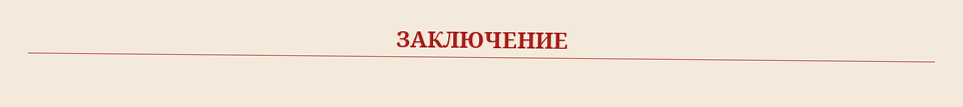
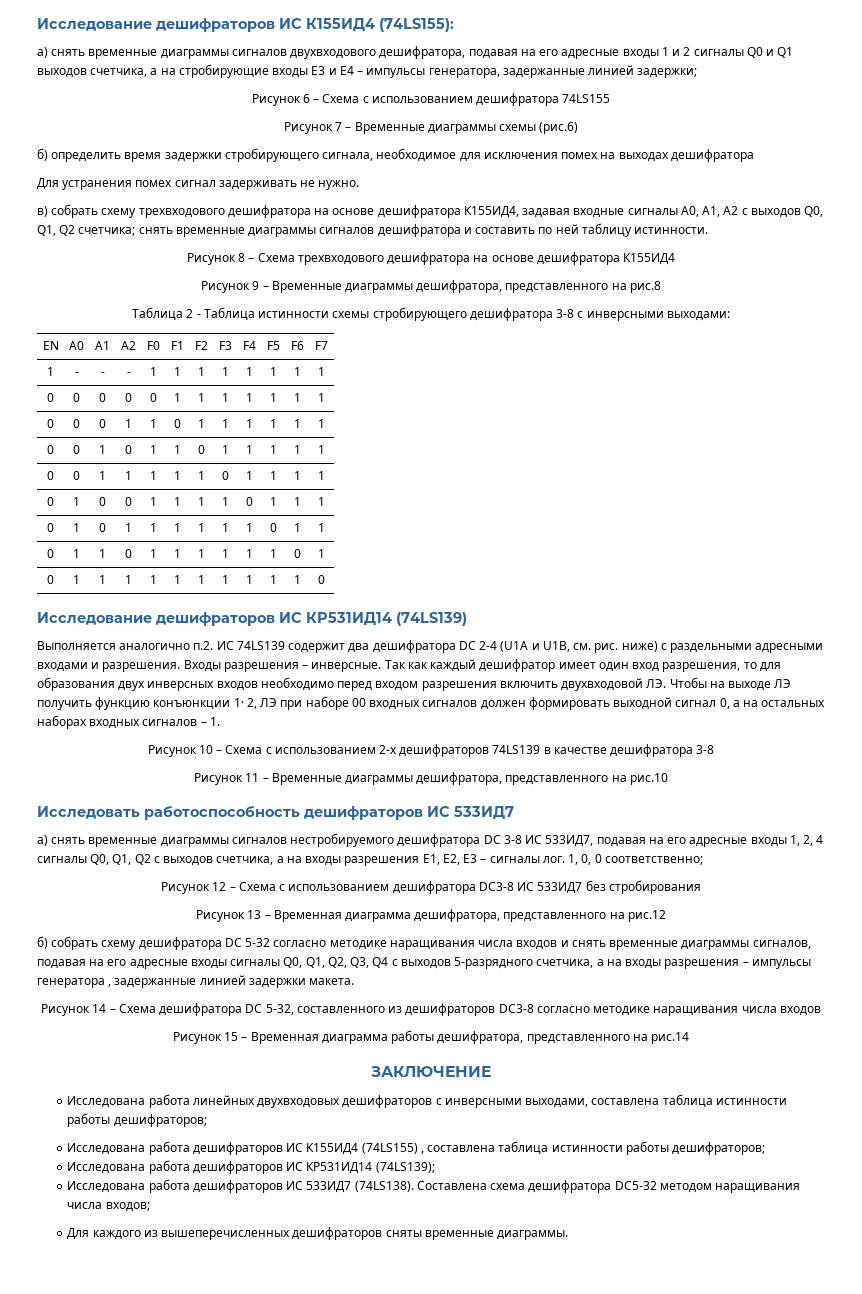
+ Исследование дешифраторов ИС К155ИД4 (74LS155):
+ а) снять временные диаграммы сигналов двухвходового дешифратора, подавая на его адресные входы 1 и 2 сигналы Q0 и Q1 выходов счетчика, а на стробирующие входы E3 и E4 – импульсы генератора, задержанные линией задержки;
+ Рисунок 6 – Схема с использованием дешифратора 74LS155
+ Рисунок 7 – Временные диаграммы схемы (рис.6)
+ б) определить время задержки стробирующего сигнала, необходимое для исключения помех на выходах дешифратора
+ Для устранения помех сигнал задерживать не нужно.
+ в) собрать схему трехвходового дешифратора на основе дешифратора К155ИД4, задавая входные сигналы A0, A1, A2 с выходов Q0, Q1, Q2 счетчика; снять временные диаграммы сигналов дешифратора и составить по ней таблицу истинности.
+ Рисунок 8 – Схема трехвходового дешифратора на основе дешифратора К155ИД4
+ Рисунок 9 – Временные диаграммы дешифратора, представленного на рис.8
+ Таблица 2 - Таблица истинности схемы стробирующего дешифратора 3-8 с инверсными выходами:
+ EN | A0 | A1 | A2 | F0 | F1 | F2 | F3 | F4 | F5 | F6 | F7
+ 1 | - | - | - | 1 | 1 | 1 | 1 | 1 | 1 | 1 | 1
+ 0 | 0 | 0 | 0 | 0 | 1 | 1 | 1 | 1 | 1 | 1 | 1
+ 0 | 0 | 0 | 1 | 1 | 0 | 1 | 1 | 1 | 1 | 1 | 1
+ 0 | 0 | 1 | 0 | 1 | 1 | 0 | 1 | 1 | 1 | 1 | 1
+ 0 | 0 | 1 | 1 | 1 | 1 | 1 | 0 | 1 | 1 | 1 | 1
+ 0 | 1 | 0 | 0 | 1 | 1 | 1 | 1 | 0 | 1 | 1 | 1
+ 0 | 1 | 0 | 1 | 1 | 1 | 1 | 1 | 1 | 0 | 1 | 1
+ 0 | 1 | 1 | 0 | 1 | 1 | 1 | 1 | 1 | 1 | 0 | 1
+ 0 | 1 | 1 | 1 | 1 | 1 | 1 | 1 | 1 | 1 | 1 | 0
+ Исследование дешифраторов ИС КР531ИД14 (74LS139)
+ Выполняется аналогично п.2. ИС 74LS139 содержит два дешифратора DC 2-4 (U1A и U1B, см. рис. ниже) с раздельными адресными входами и разрешения. Входы разрешения – инверсные. Так как каждый дешифратор имеет один вход разрешения, то для образования двух инверсных входов необходимо перед входом разрешения включить двухвходовой ЛЭ. Чтобы на выходе ЛЭ получить функцию конъюнкции 1· 2, ЛЭ при наборе 00 входных сигналов должен формировать выходной сигнал 0, а на остальных наборах входных сигналов – 1.
+ Рисунок 10 – Схема с использованием 2-х дешифраторов 74LS139 в качестве дешифратора 3-8
+ Рисунок 11 – Временные диаграммы дешифратора, представленного на рис.10
+ Исследовать работоспособность дешифраторов ИС 533ИД7
+ а) снять временные диаграммы сигналов нестробируемого дешифратора DC 3-8 ИС 533ИД7, подавая на его адресные входы 1, 2, 4 сигналы Q0, Q1, Q2 с выходов счетчика, а на входы разрешения Е1, Е2, Е3 – сигналы лог. 1, 0, 0 соответственно;
+ Рисунок 12 – Схема с использованием дешифратора DC3-8 ИС 533ИД7 без стробирования
+ Рисунок 13 – Временная диаграмма дешифратора, представленного на рис.12
+ б) собрать схему дешифратора DC 5-32 cогласно методике наращивания числа входов и снять временные диаграммы сигналов, подавая на его адресные входы сигналы Q0, Q1, Q2, Q3, Q4 c выходов 5-разрядного счетчика, а на входы разрешения – импульсы генератора , задержанные линией задержки макета.
+ Рисунок 14 – Схема дешифратора DC 5-32, составленного из дешифраторов DC3-8 согласно методике наращивания числа входов
+ Рисунок 15 – Временная диаграмма работы дешифратора, представленного на рис.14
  ЗАКЛЮЧЕНИЕ
+ Исследована работа линейных двухвходовых дешифраторов с инверсными выходами, составлена таблица истинности работы дешифраторов;
+ Исследована работа дешифраторов ИС К155ИД4 (74LS155) , составлена таблица истинности работы дешифраторов;
+ Исследована работа дешифраторов ИС КР531ИД14 (74LS139);
+ Исследована работа дешифраторов ИС 533ИД7 (74LS138). Составлена схема дешифратора DC5-32 методом наращивания числа входов;
+ Для каждого из вышеперечисленных дешифраторов сняты временные диаграммы.

